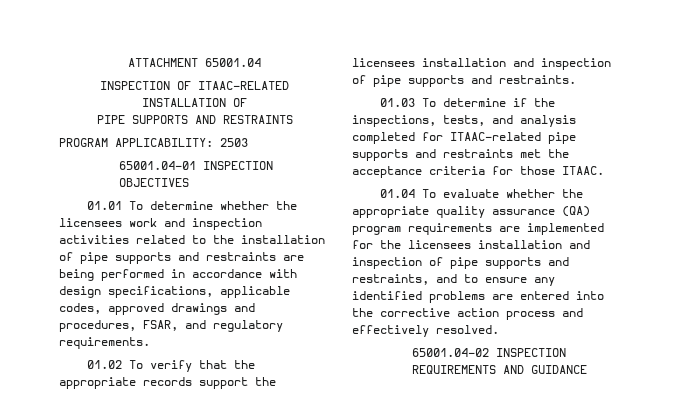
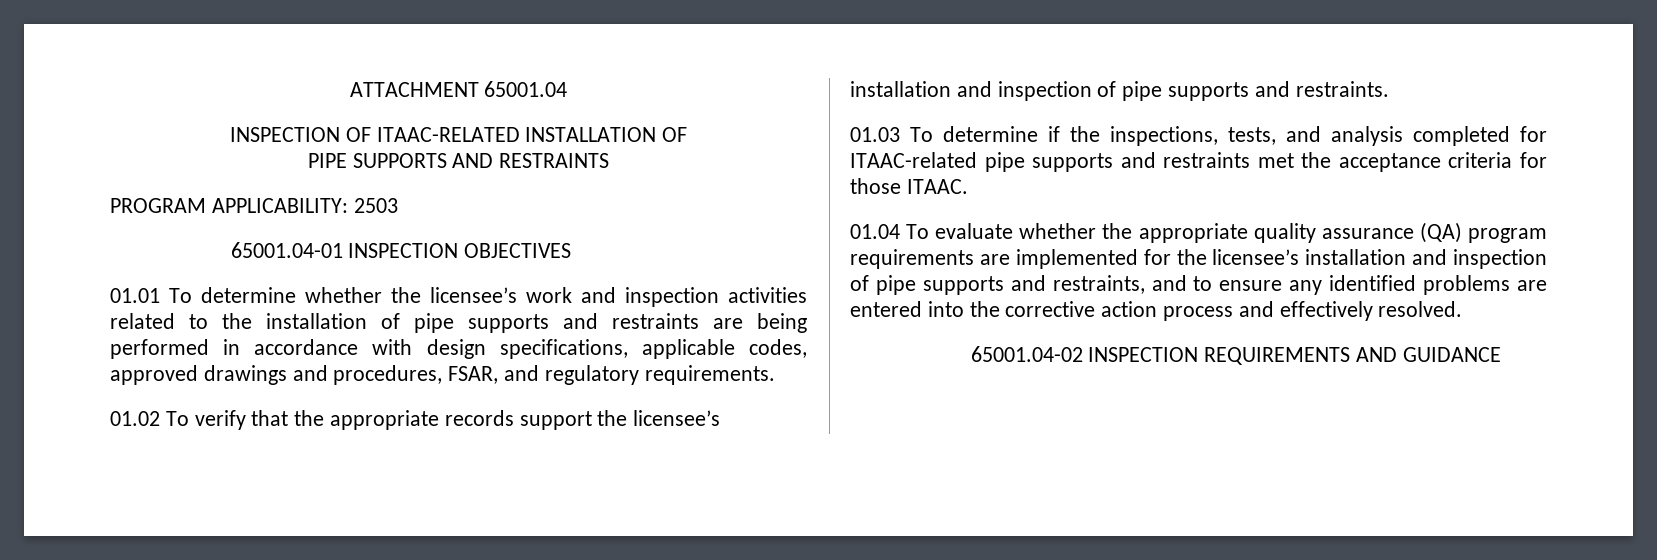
- 01.01 To determine whether the licensees work and inspection activities related to the installation of pipe supports and restraints are being performed in accordance with design specifications, applicable codes, approved drawings and procedures, FSAR, and regulatory requirements.
+ 01.01 To determine whether the licensee’s work and inspection activities related to the installation of pipe supports and restraints are being performed in accordance with design specifications, applicable codes, approved drawings and procedures, FSAR, and regulatory requirements.
- 01.02 To verify that the appropriate records support the licensees installation and inspection of pipe supports and restraints.
+ 01.02 To verify that the appropriate records support the licensee’s installation and inspection of pipe supports and restraints.
- 01.04 To evaluate whether the appropriate quality assurance (QA) program requirements are implemented for the licensees installation and inspection of pipe supports and restraints, and to ensure any identified problems are entered into the corrective action process and effectively resolved.
+ 01.04 To evaluate whether the appropriate quality assurance (QA) program requirements are implemented for the licensee’s installation and inspection of pipe supports and restraints, and to ensure any identified problems are entered into the corrective action process and effectively resolved.

